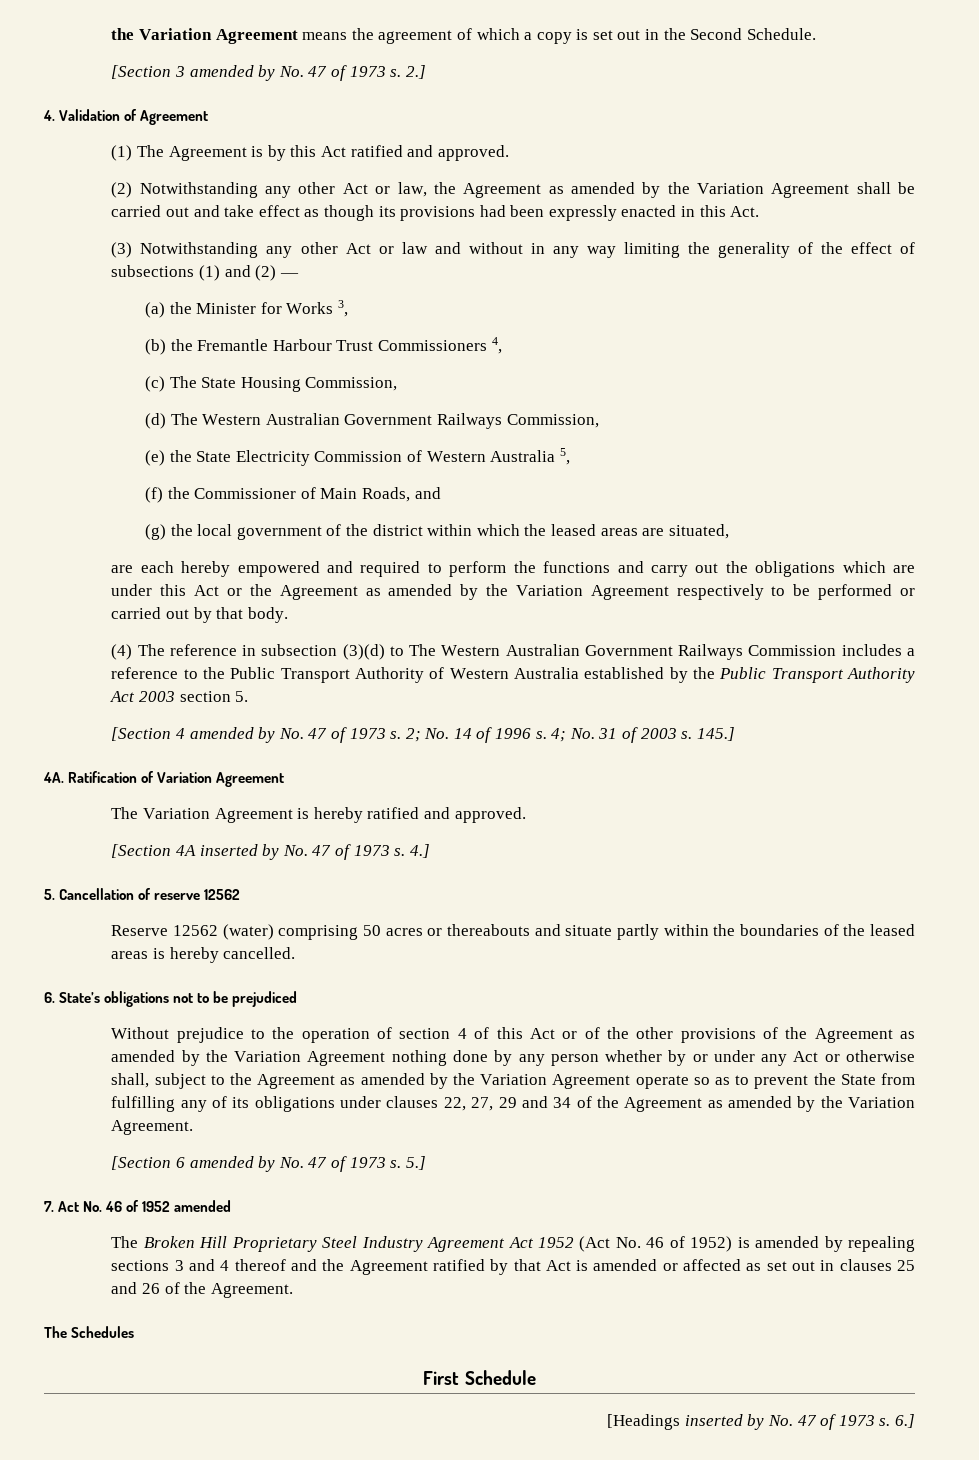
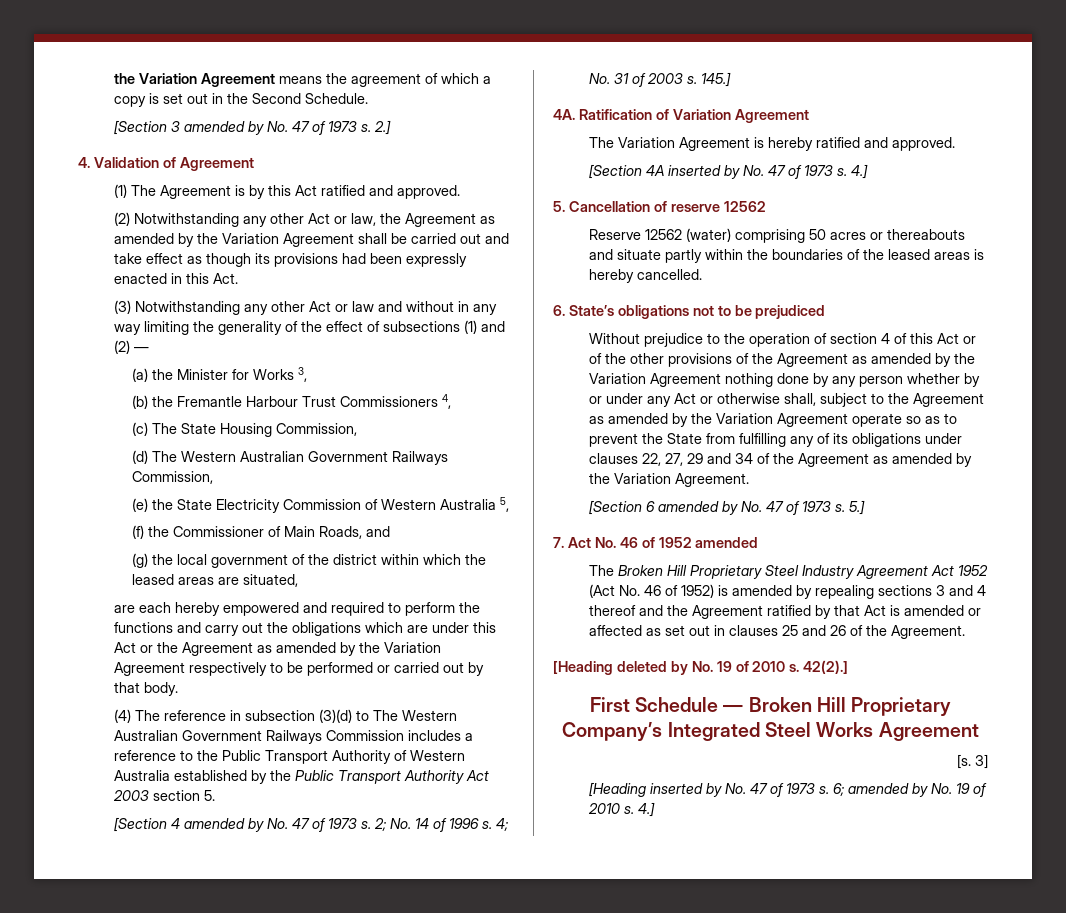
- The Schedules
- First Schedule
- [Headings inserted by No. 47 of 1973 s. 6.]
+ [Heading deleted by No. 19 of 2010 s. 42(2).]
+ First Schedule — Broken Hill Proprietary Company’s Integrated Steel Works Agreement
+ [s. 3]
+ [Heading inserted by No. 47 of 1973 s. 6; amended by No. 19 of 2010 s. 4.]

